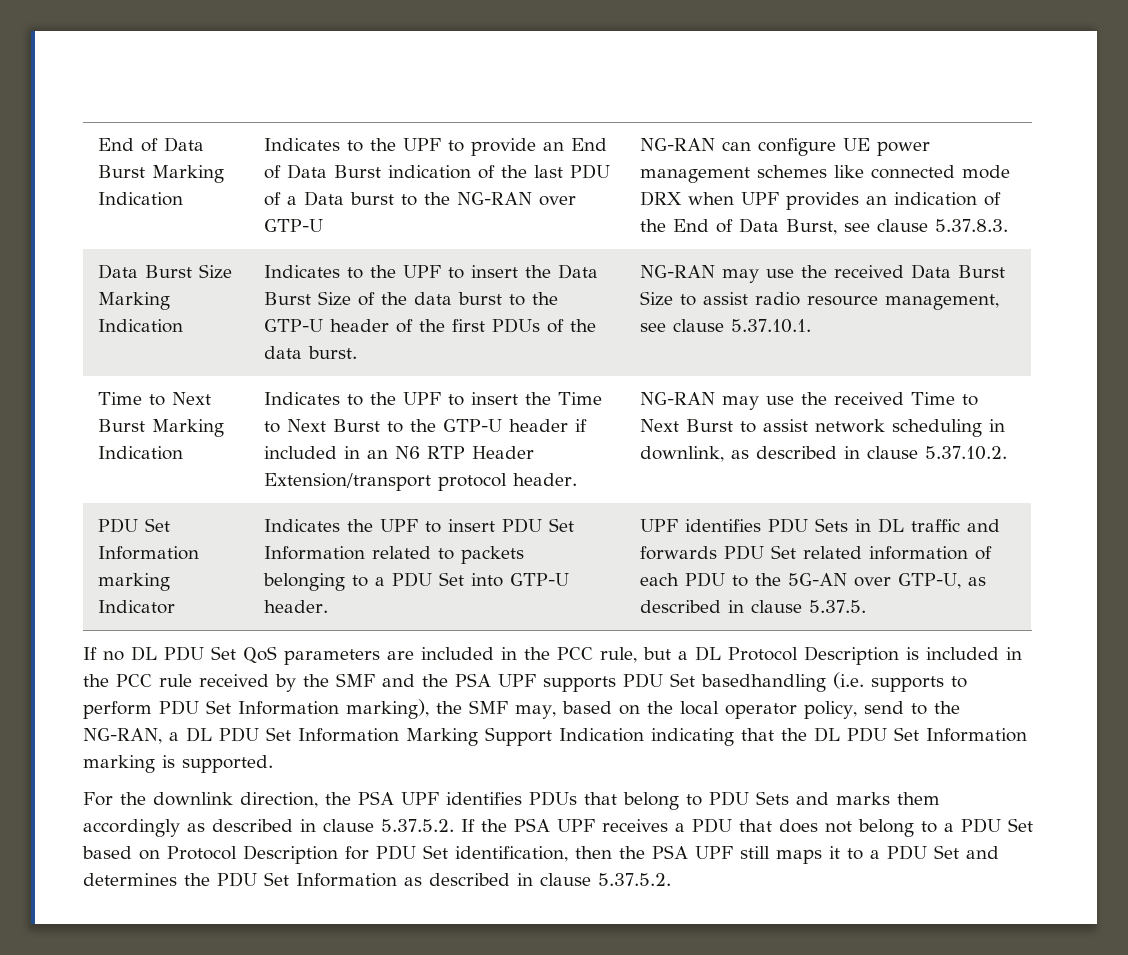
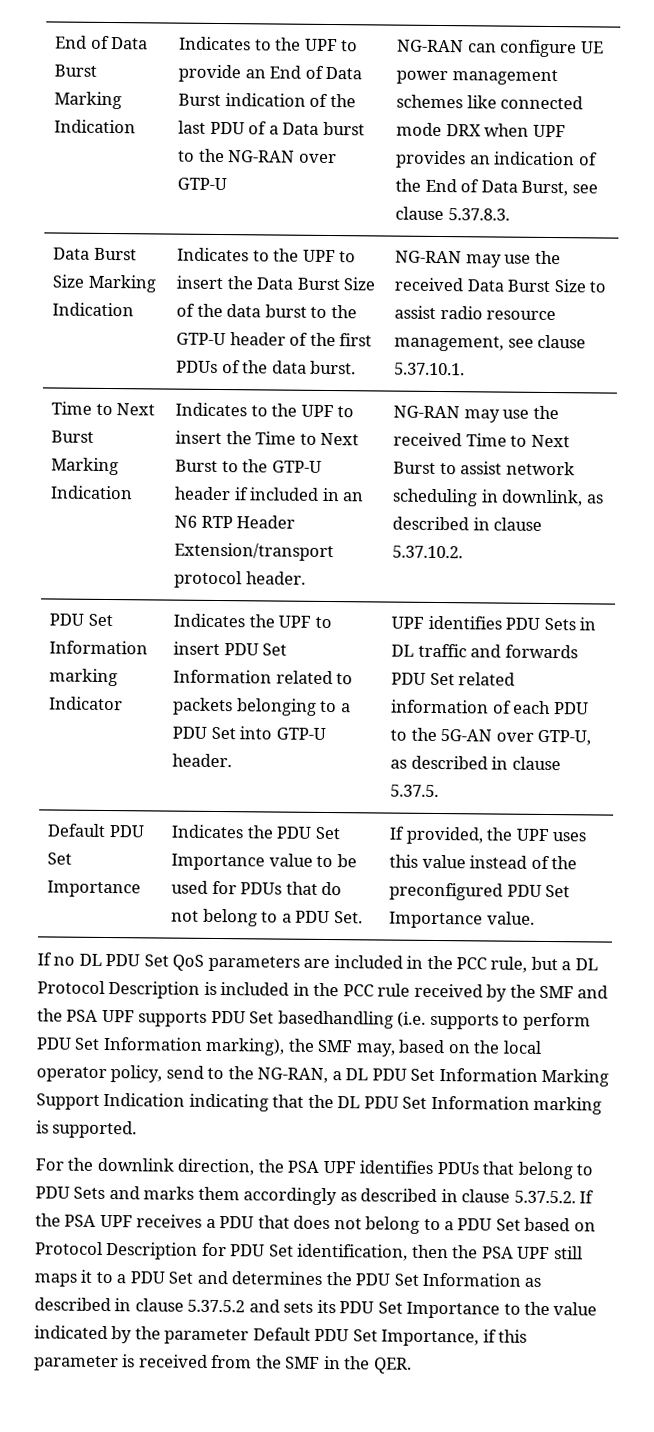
+ Default PDU Set Importance | Indicates the PDU Set Importance value to be used for PDUs that do not belong to a PDU Set. | If provided, the UPF uses this value instead of the preconfigured PDU Set Importance value.
- For the downlink direction, the PSA UPF identifies PDUs that belong to PDU Sets and marks them accordingly as described in clause 5.37.5.2. If the PSA UPF receives a PDU that does not belong to a PDU Set based on Protocol Description for PDU Set identification, then the PSA UPF still maps it to a PDU Set and determines the PDU Set Information as described in clause 5.37.5.2.
+ For the downlink direction, the PSA UPF identifies PDUs that belong to PDU Sets and marks them accordingly as described in clause 5.37.5.2. If the PSA UPF receives a PDU that does not belong to a PDU Set based on Protocol Description for PDU Set identification, then the PSA UPF still maps it to a PDU Set and determines the PDU Set Information as described in clause 5.37.5.2 and sets its PDU Set Importance to the value indicated by the parameter Default PDU Set Importance, if this parameter is received from the SMF in the QER.

